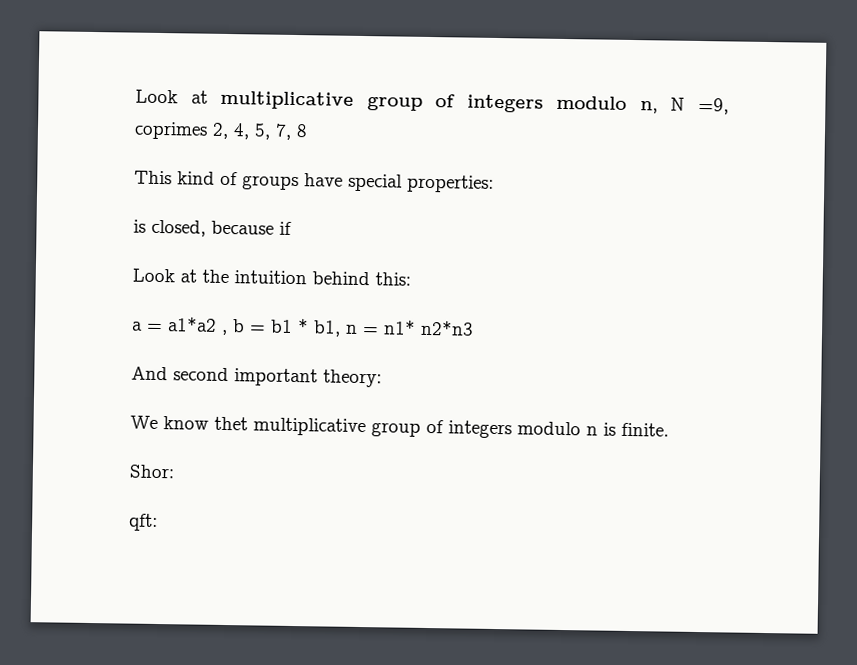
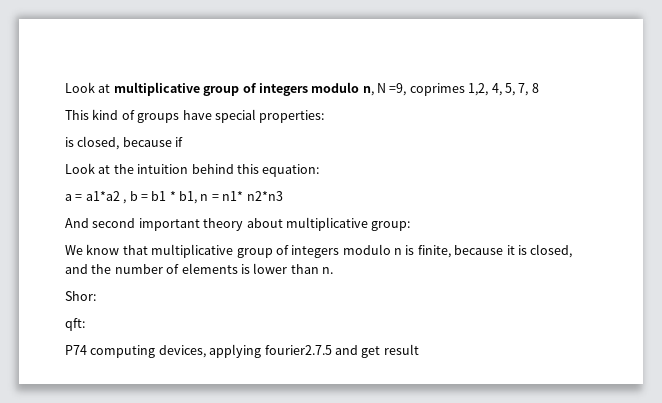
- Look at multiplicative group of integers modulo n, N =9, coprimes 2, 4, 5, 7, 8
+ Look at multiplicative group of integers modulo n, N =9, coprimes 1,2, 4, 5, 7, 8
- Look at the intuition behind this:
+ Look at the intuition behind this equation:
- And second important theory:
+ And second important theory about multiplicative group:
- We know thet multiplicative group of integers modulo n is finite.
+ We know that multiplicative group of integers modulo n is finite, because it is closed, and the number of elements is lower than n.
  Shor:
  qft:
+ P74 computing devices, applying fourier2.7.5 and get result

